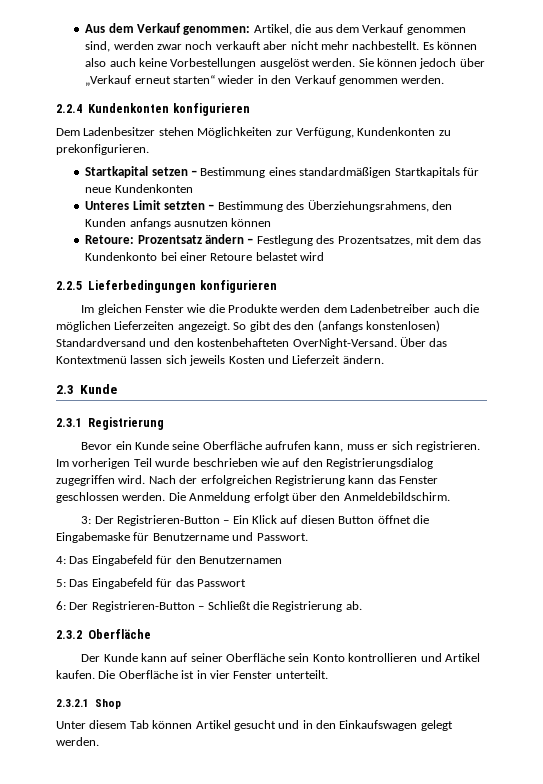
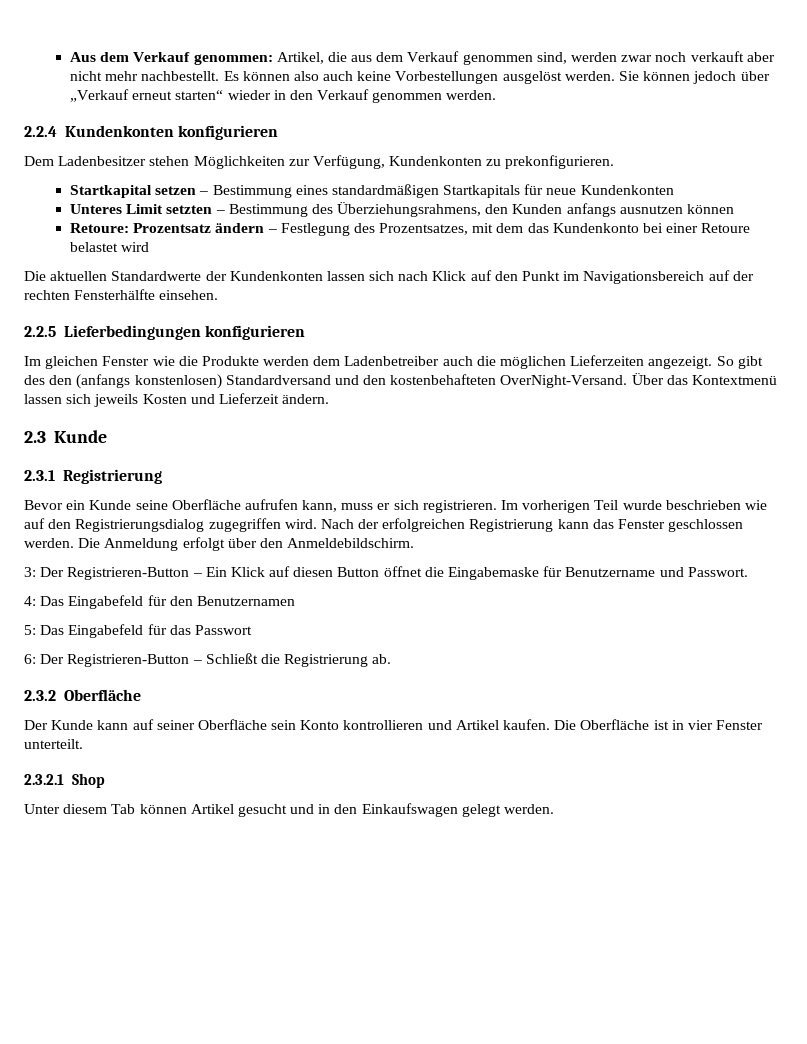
+ Die aktuellen Standardwerte der Kundenkonten lassen sich nach Klick auf den Punkt im Navigationsbereich auf der rechten Fensterhälfte einsehen.

